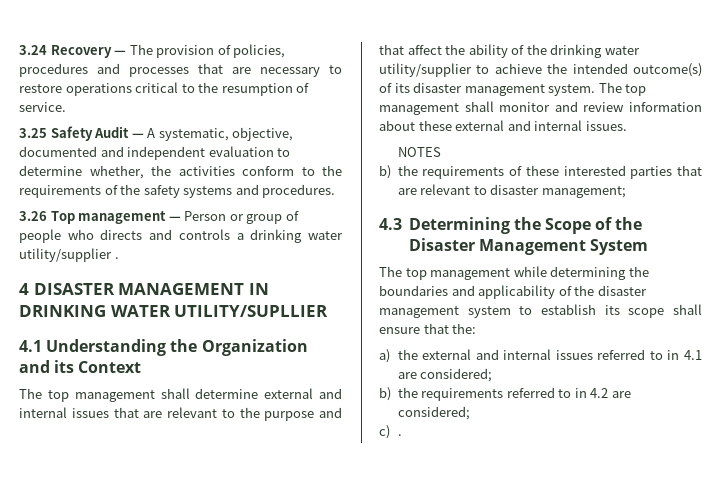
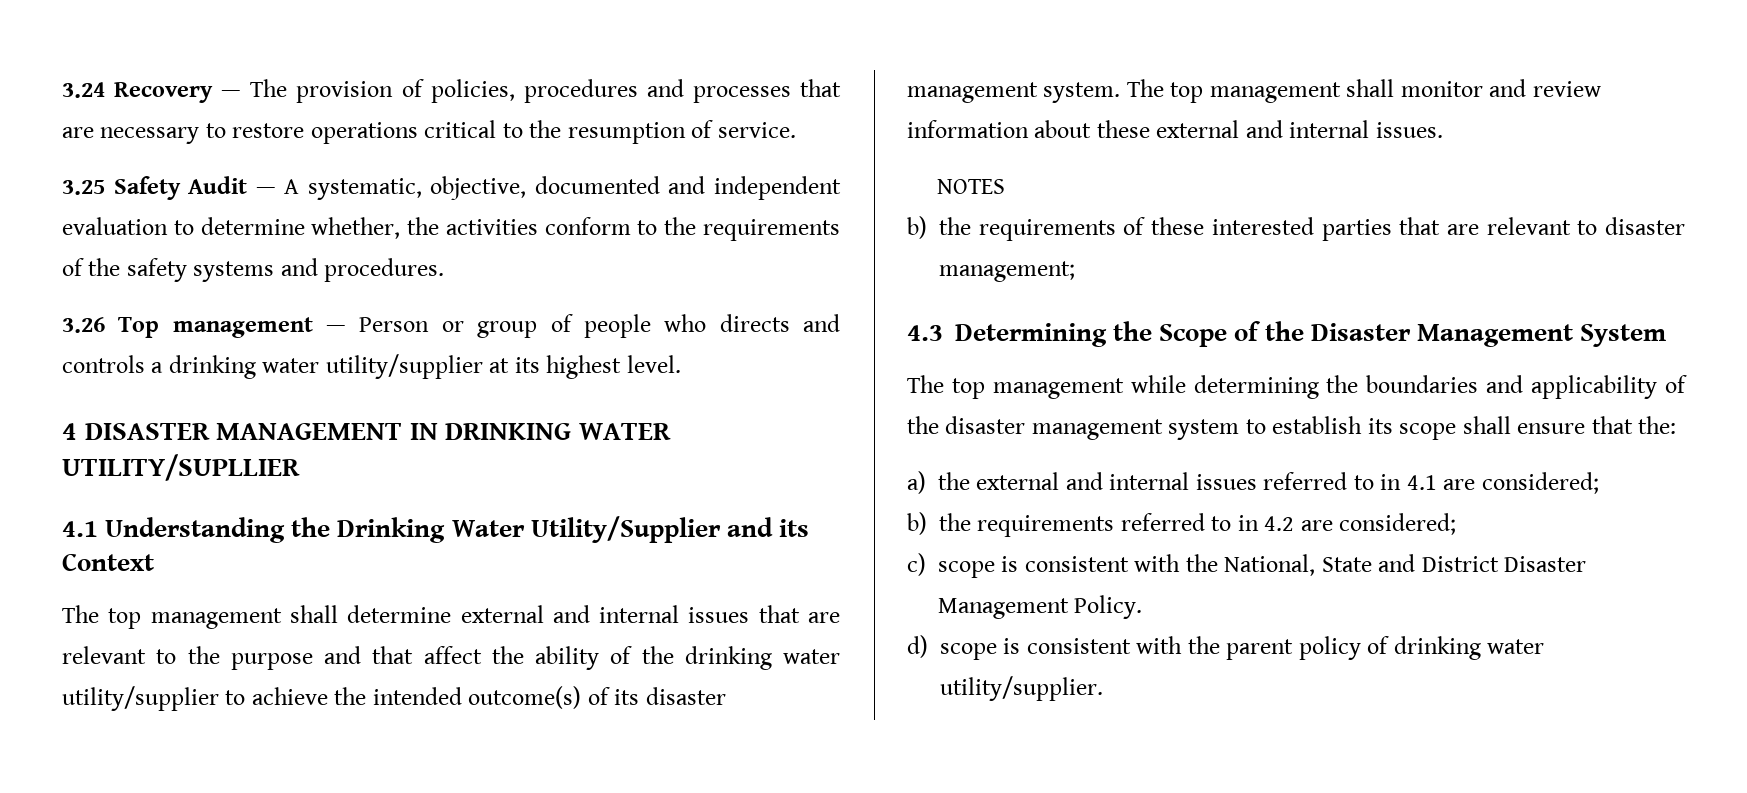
- 3.26 Top management — Person or group of people who directs and controls a drinking water utility/supplier .
+ 3.26 Top management — Person or group of people who directs and controls a drinking water utility/supplier at its highest level.
- 4.1 Understanding the Organization and its Context
+ 4.1 Understanding the Drinking Water Utility/Supplier and its Context
- c) .
+ c) scope is consistent with the National, State and District Disaster Management Policy.
+ d) scope is consistent with the parent policy of drinking water utility/supplier.

